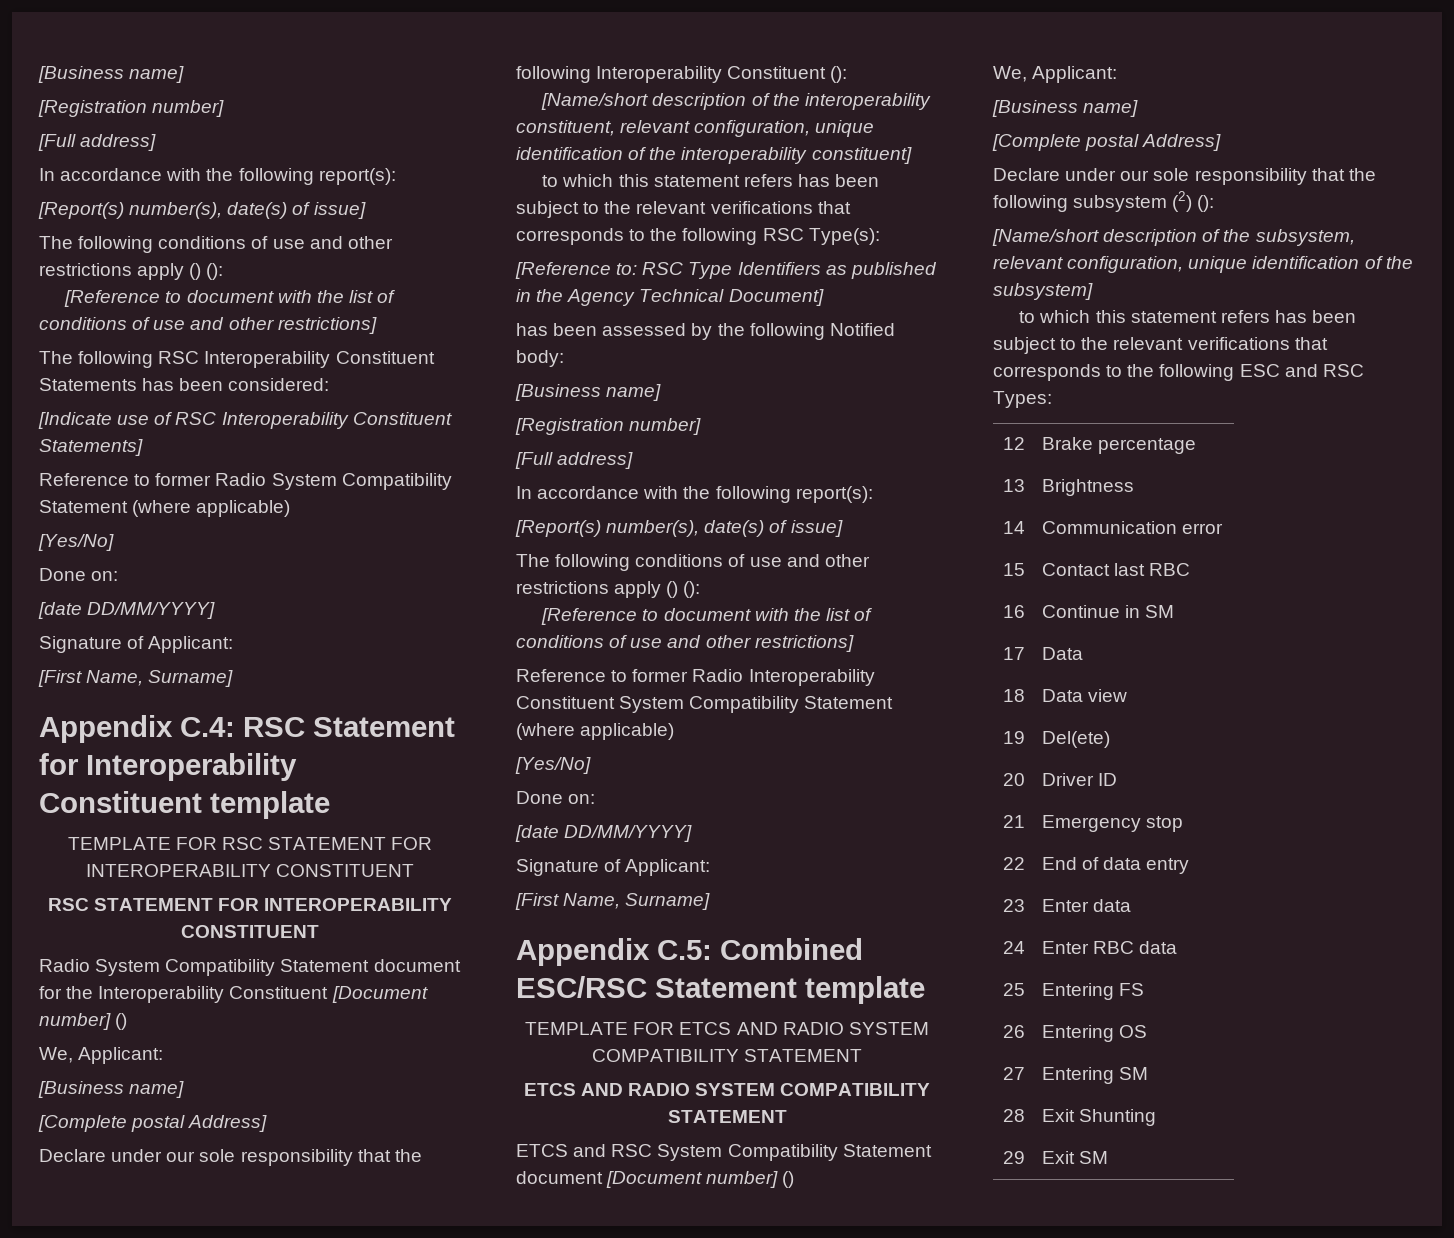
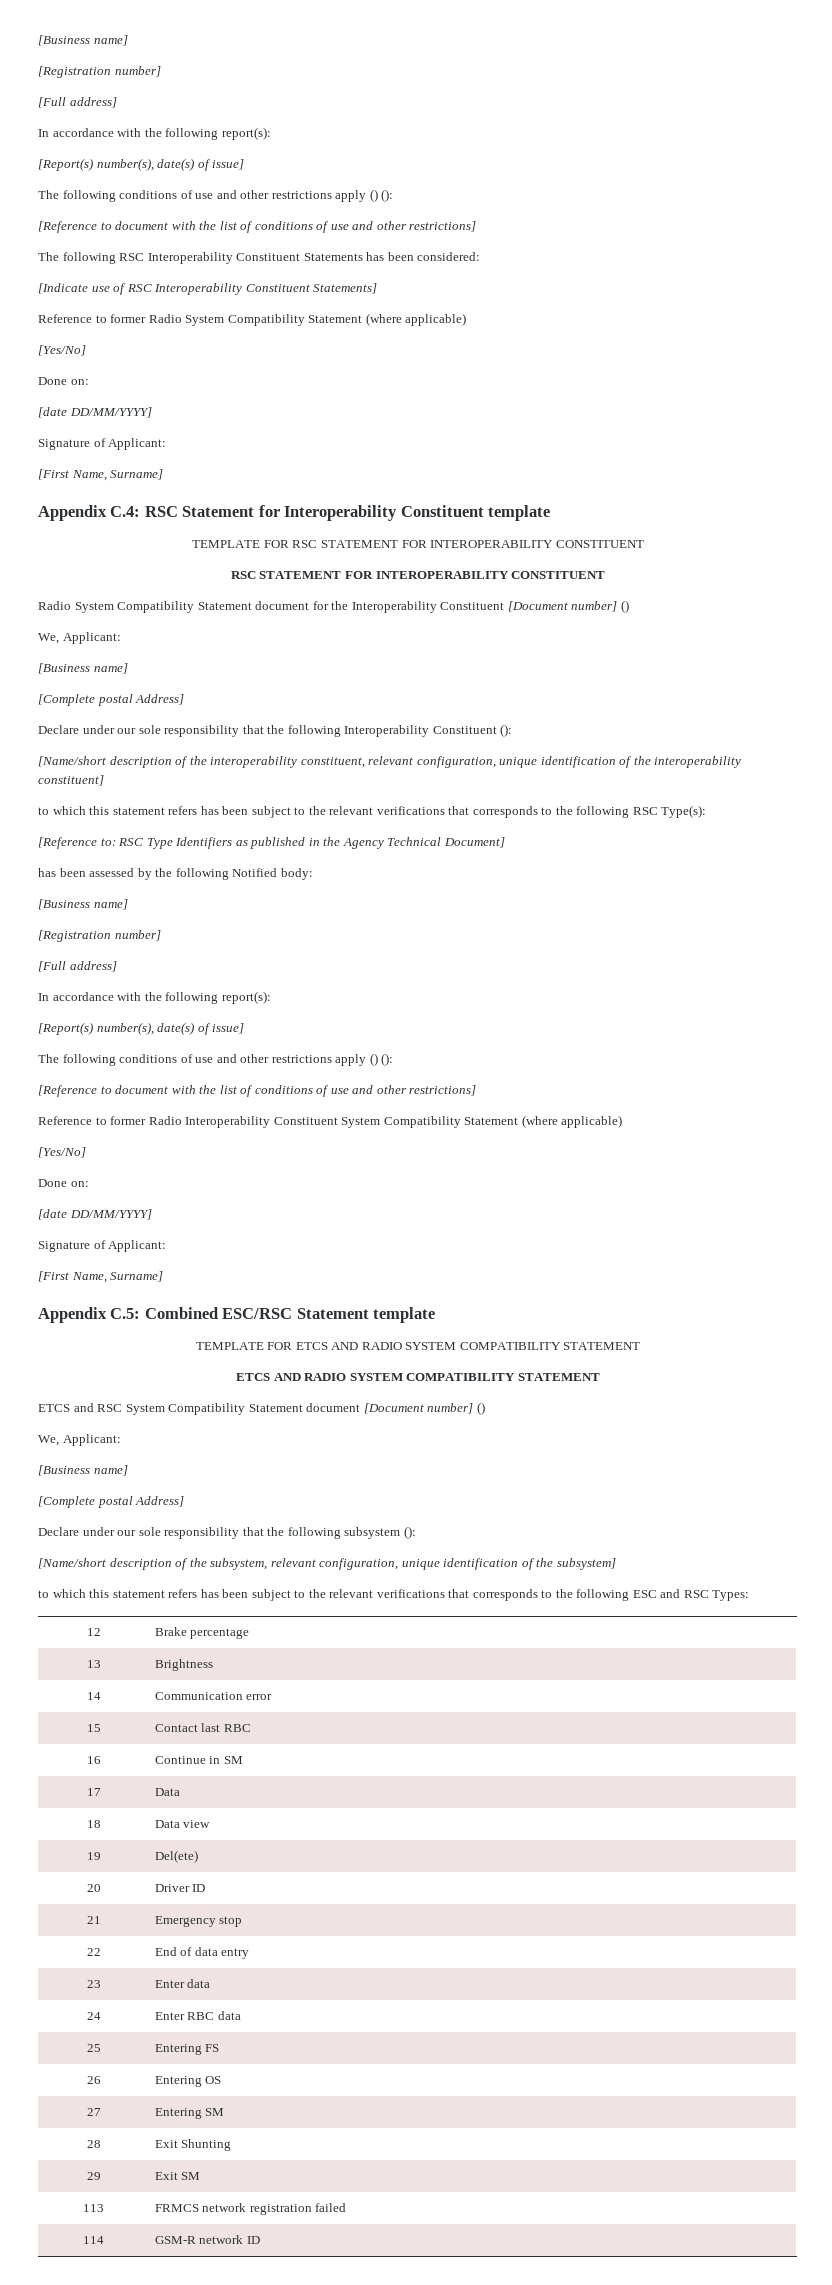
- Declare under our sole responsibility that the following subsystem (2) ():
+ Declare under our sole responsibility that the following subsystem ():
+ 113 | FRMCS network registration failed
+ 114 | GSM-R network ID

